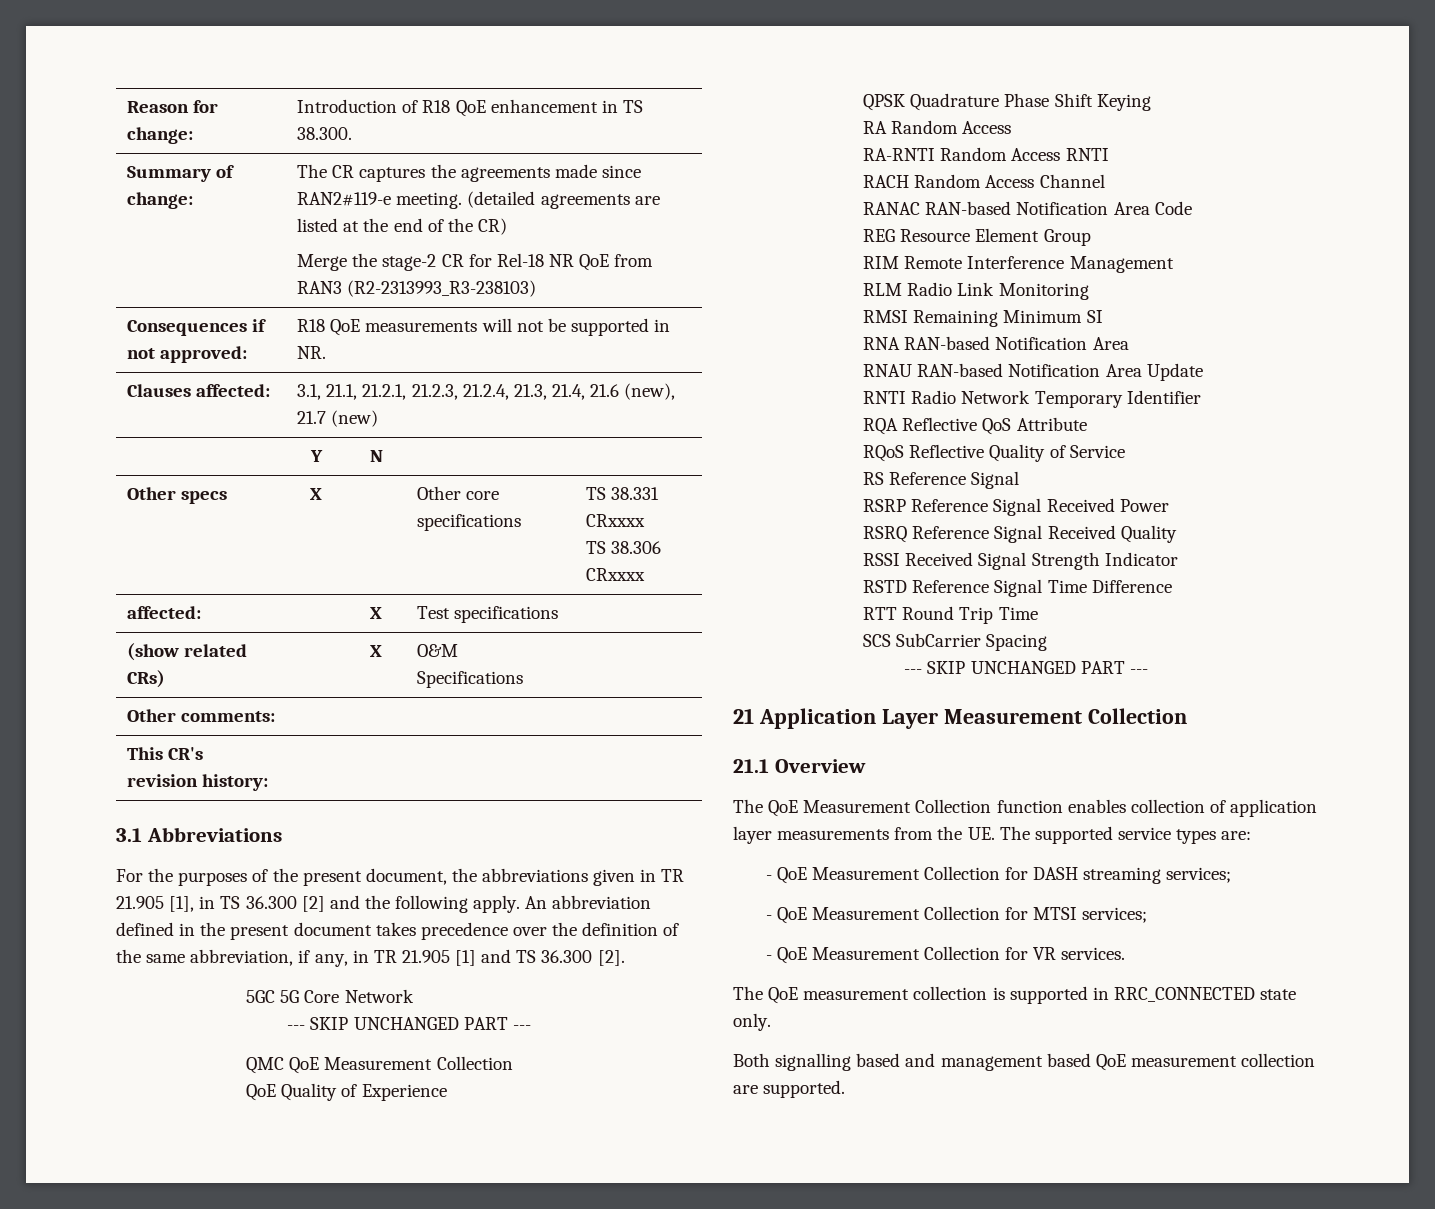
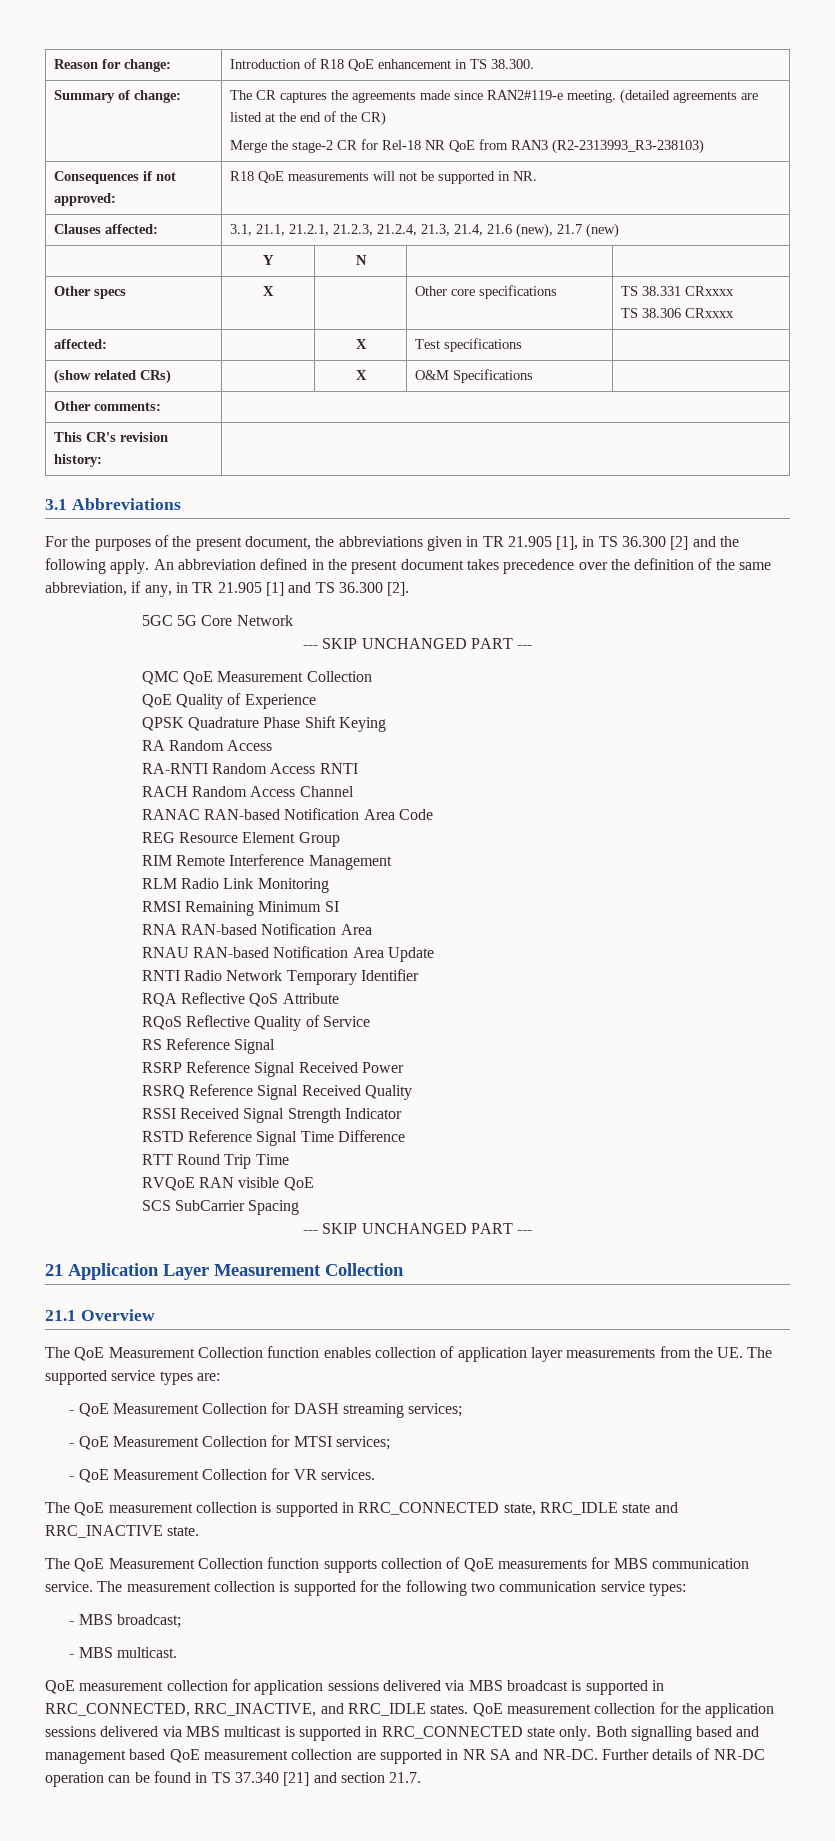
+ RVQoE RAN visible QoE
- The QoE measurement collection is supported in RRC_CONNECTED state only.
- Both signalling based and management based QoE measurement collection are supported.
+ The QoE measurement collection is supported in RRC_CONNECTED state, RRC_IDLE state and RRC_INACTIVE state.
+ The QoE Measurement Collection function supports collection of QoE measurements for MBS communication service. The measurement collection is supported for the following two communication service types:
+ - MBS broadcast;
+ - MBS multicast.
+ QoE measurement collection for application sessions delivered via MBS broadcast is supported in RRC_CONNECTED, RRC_INACTIVE, and RRC_IDLE states. QoE measurement collection for the application sessions delivered via MBS multicast is supported in RRC_CONNECTED state only. Both signalling based and management based QoE measurement collection are supported in NR SA and NR-DC. Further details of NR-DC operation can be found in TS 37.340 [21] and section 21.7.

